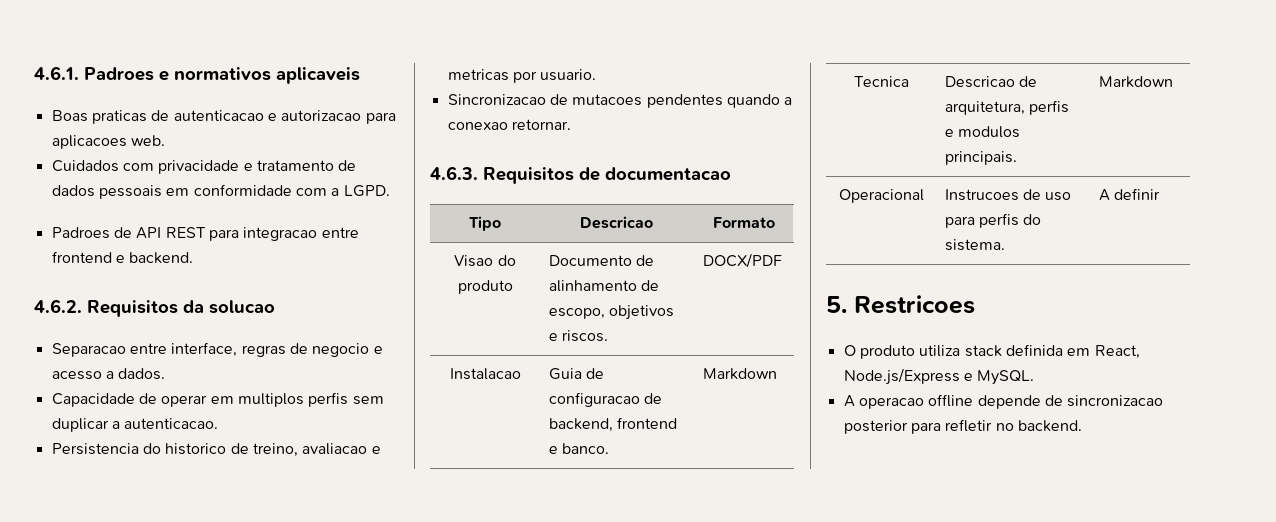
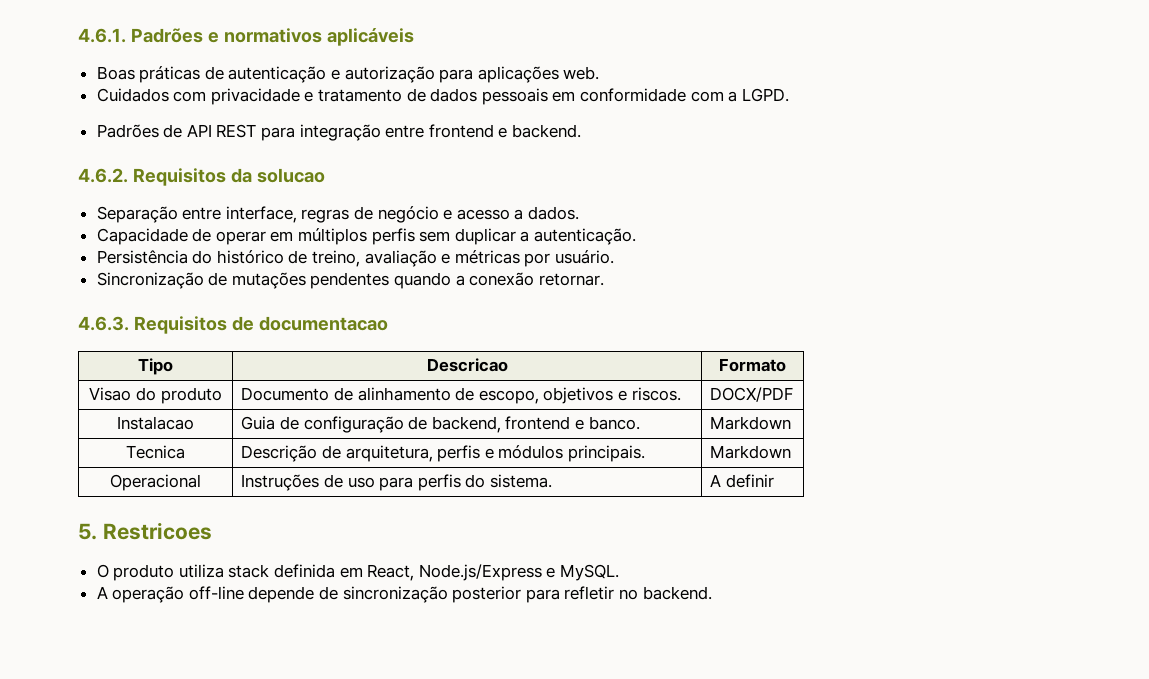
- 4.6.1. Padroes e normativos aplicaveis
+ 4.6.1. Padrões e normativos aplicáveis
- Boas praticas de autenticacao e autorizacao para aplicacoes web.
+ Boas práticas de autenticação e autorização para aplicações web.
- Padroes de API REST para integracao entre frontend e backend.
+ Padrões de API REST para integração entre frontend e backend.
- Separacao entre interface, regras de negocio e acesso a dados.
+ Separação entre interface, regras de negócio e acesso a dados.
- Capacidade de operar em multiplos perfis sem duplicar a autenticacao.
- Persistencia do historico de treino, avaliacao e metricas por usuario.
- Sincronizacao de mutacoes pendentes quando a conexao retornar.
+ Capacidade de operar em múltiplos perfis sem duplicar a autenticação.
+ Persistência do histórico de treino, avaliação e métricas por usuário.
+ Sincronização de mutações pendentes quando a conexão retornar.
- Instalacao | Guia de configuracao de backend, frontend e banco. | Markdown
+ Instalacao | Guia de configuração de backend, frontend e banco. | Markdown
- Tecnica | Descricao de arquitetura, perfis e modulos principais. | Markdown
+ Tecnica | Descrição de arquitetura, perfis e módulos principais. | Markdown
- Operacional | Instrucoes de uso para perfis do sistema. | A definir
+ Operacional | Instruções de uso para perfis do sistema. | A definir
- A operacao offline depende de sincronizacao posterior para refletir no backend.
+ A operação off-line depende de sincronização posterior para refletir no backend.

